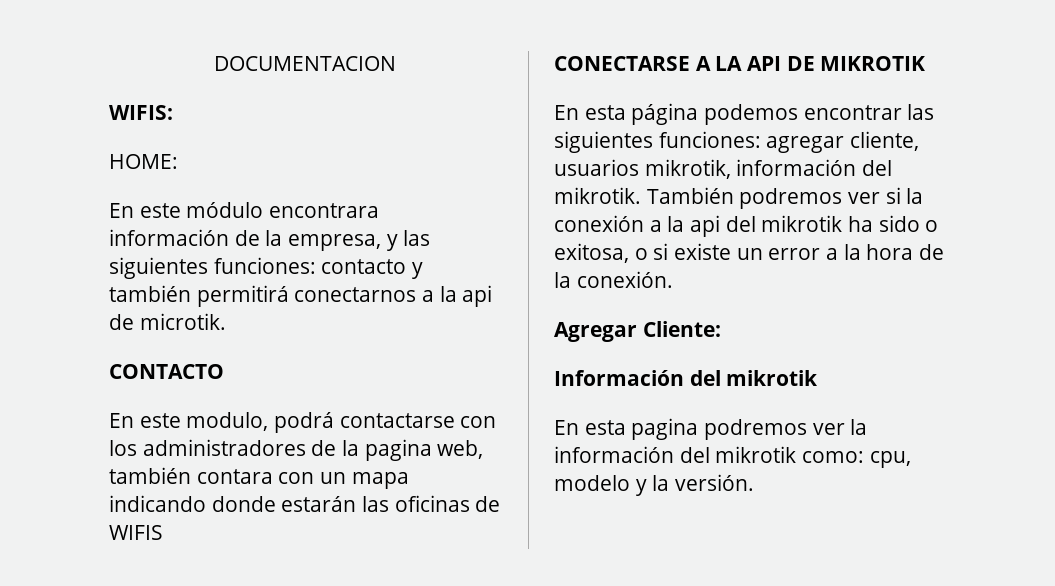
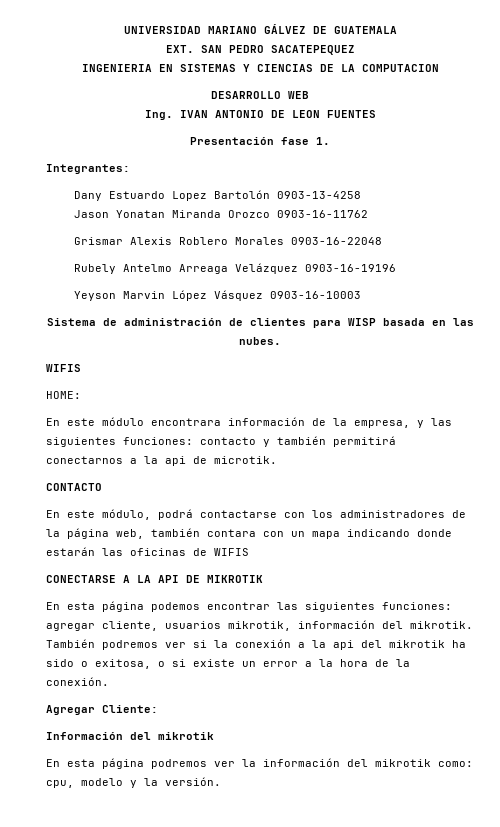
- DOCUMENTACION
- WIFIS:
+ UNIVERSIDAD MARIANO GÁLVEZ DE GUATEMALA
+ EXT. SAN PEDRO SACATEPEQUEZ
+ INGENIERIA EN SISTEMAS Y CIENCIAS DE LA COMPUTACION
+ DESARROLLO WEB
+ Ing. IVAN ANTONIO DE LEON FUENTES
+ Presentación fase 1.
+ Integrantes:
+ Dany Estuardo Lopez Bartolón 0903-13-4258
+ Jason Yonatan Miranda Orozco 0903-16-11762
+ Grismar Alexis Roblero Morales 0903-16-22048
+ Rubely Antelmo Arreaga Velázquez 0903-16-19196
+ Yeyson Marvin López Vásquez 0903-16-10003
+ Sistema de administración de clientes para WISP basada en las nubes.
+ WIFIS
- En este modulo, podrá contactarse con los administradores de la pagina web, también contara con un mapa indicando donde estarán las oficinas de WIFIS
+ En este módulo, podrá contactarse con los administradores de la página web, también contara con un mapa indicando donde estarán las oficinas de WIFIS
- En esta pagina podremos ver la información del mikrotik como: cpu, modelo y la versión.
+ En esta página podremos ver la información del mikrotik como: cpu, modelo y la versión.

